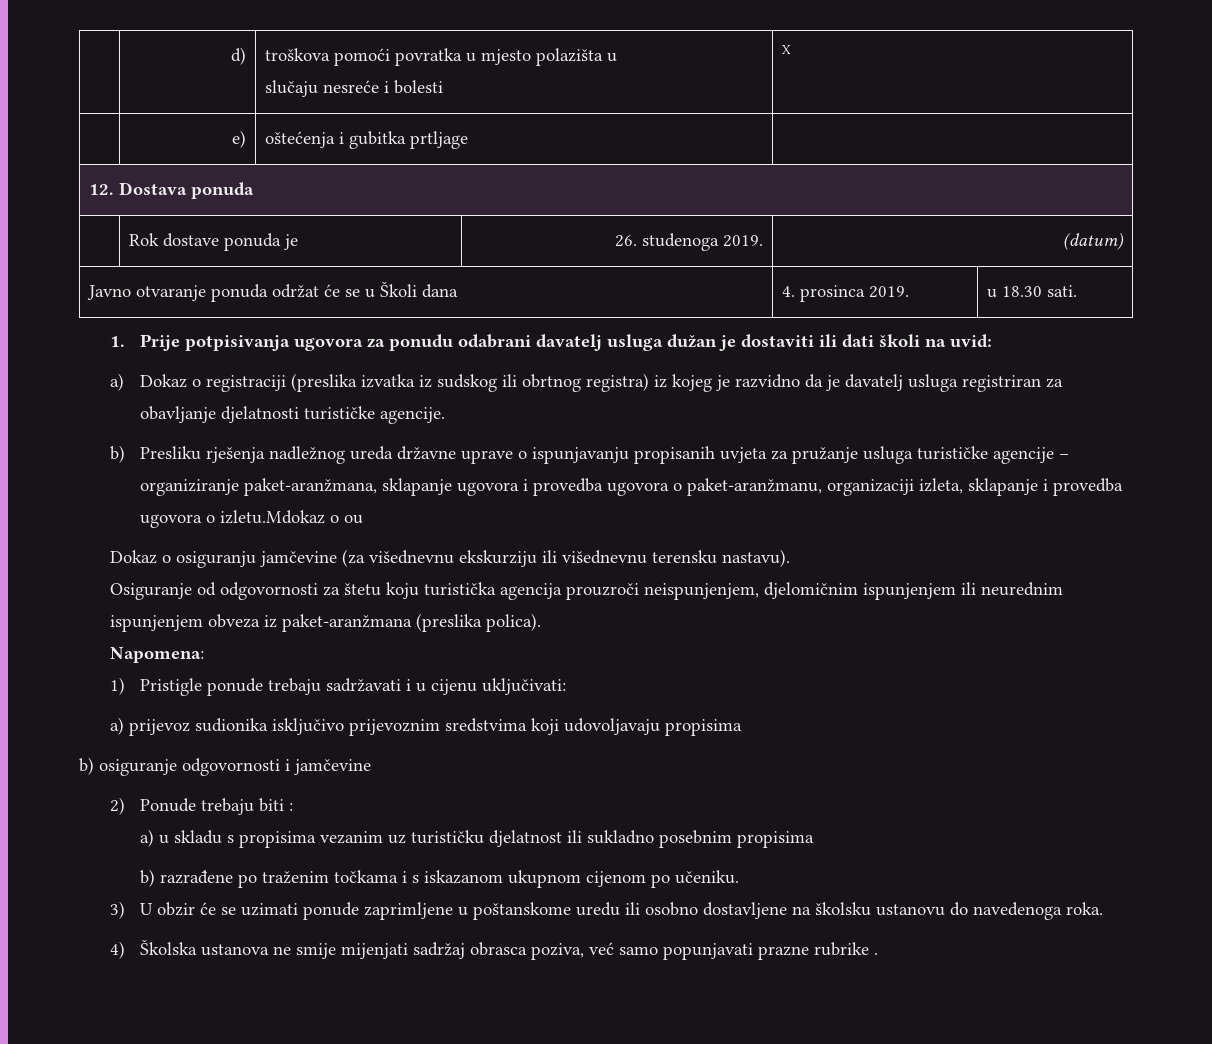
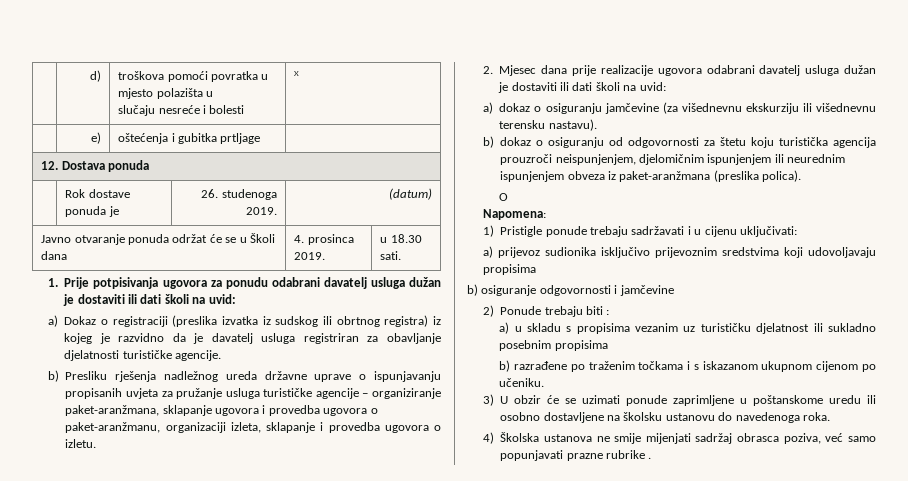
- b) Presliku rješenja nadležnog ureda državne uprave o ispunjavanju propisanih uvjeta za pružanje usluga turističke agencije – organiziranje paket-aranžmana, sklapanje ugovora i provedba ugovora o paket-aranžmanu, organizaciji izleta, sklapanje i provedba ugovora o izletu.Mdokaz o ou
- Dokaz o osiguranju jamčevine (za višednevnu ekskurziju ili višednevnu terensku nastavu).
+ b) Presliku rješenja nadležnog ureda državne uprave o ispunjavanju propisanih uvjeta za pružanje usluga turističke agencije – organiziranje paket-aranžmana, sklapanje ugovora i provedba ugovora o paket-aranžmanu, organizaciji izleta, sklapanje i provedba ugovora o izletu.
+ 2. Mjesec dana prije realizacije ugovora odabrani davatelj usluga dužan je dostaviti ili dati školi na uvid:
+ a) dokaz o osiguranju jamčevine (za višednevnu ekskurziju ili višednevnu terensku nastavu).
- Osiguranje od odgovornosti za štetu koju turistička agencija prouzroči neispunjenjem, djelomičnim ispunjenjem ili neurednim ispunjenjem obveza iz paket-aranžmana (preslika polica).
+ b) dokaz o osiguranju od odgovornosti za štetu koju turistička agencija prouzroči neispunjenjem, djelomičnim ispunjenjem ili neurednim ispunjenjem obveza iz paket-aranžmana (preslika polica).
+ O

